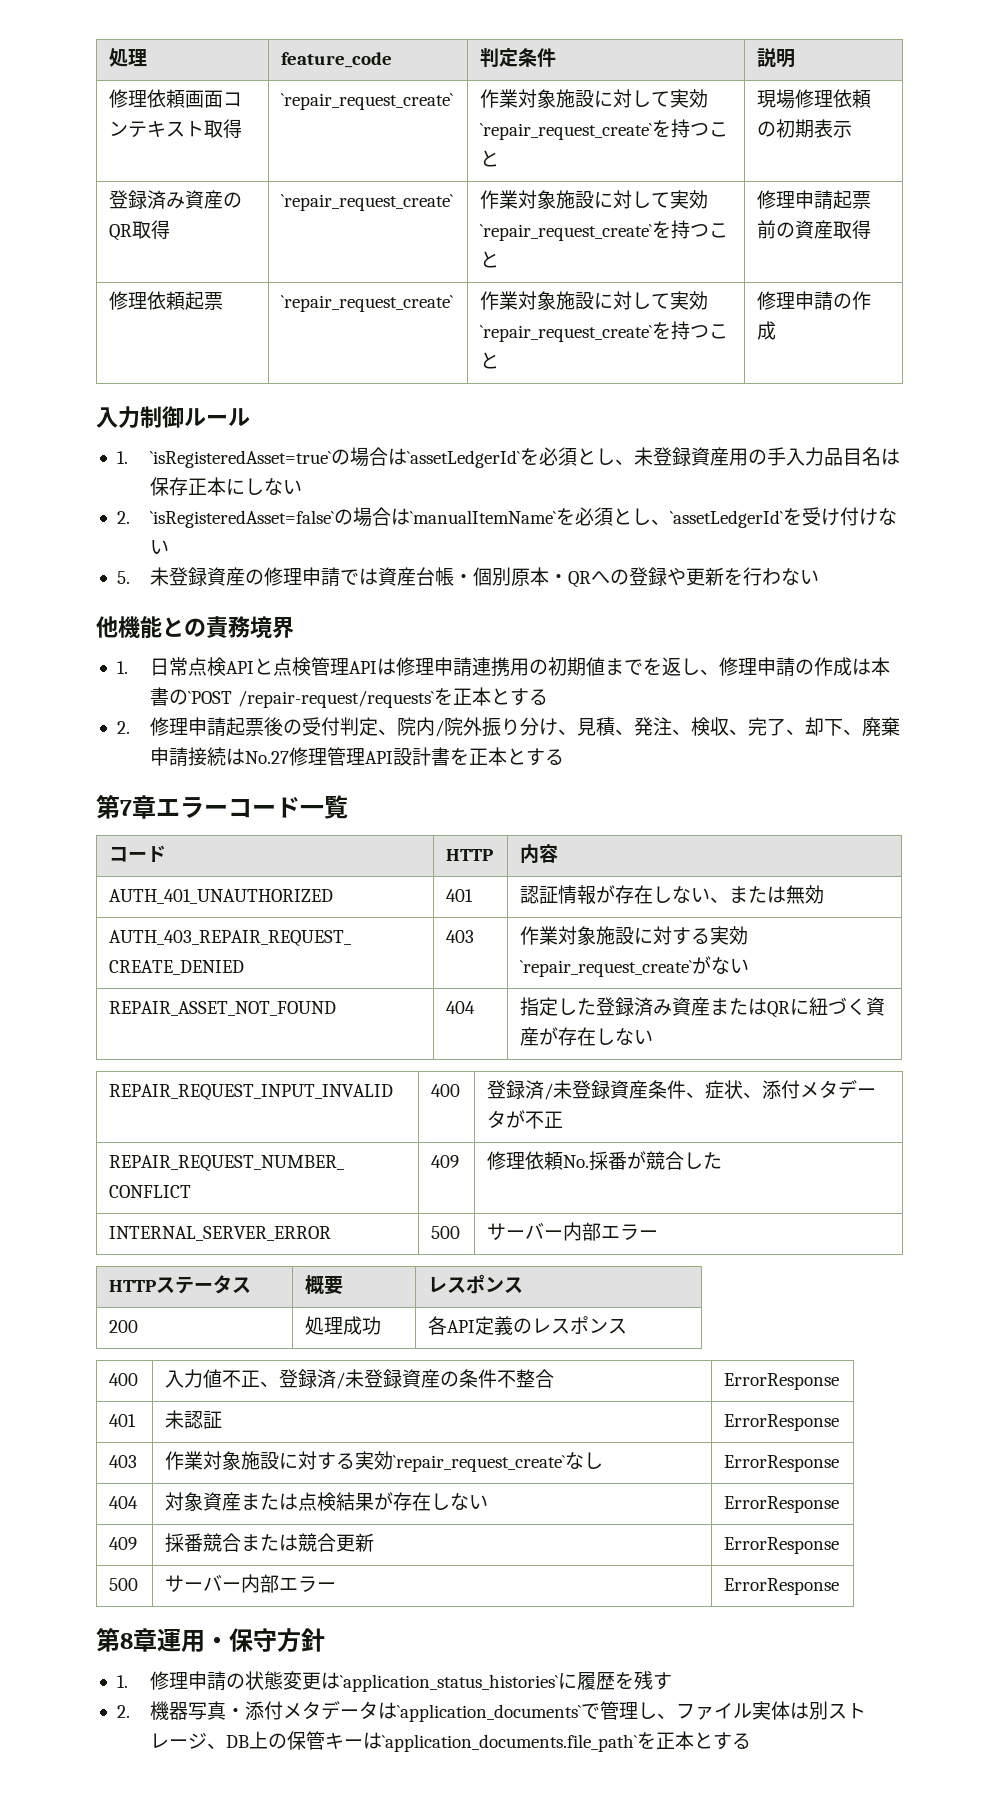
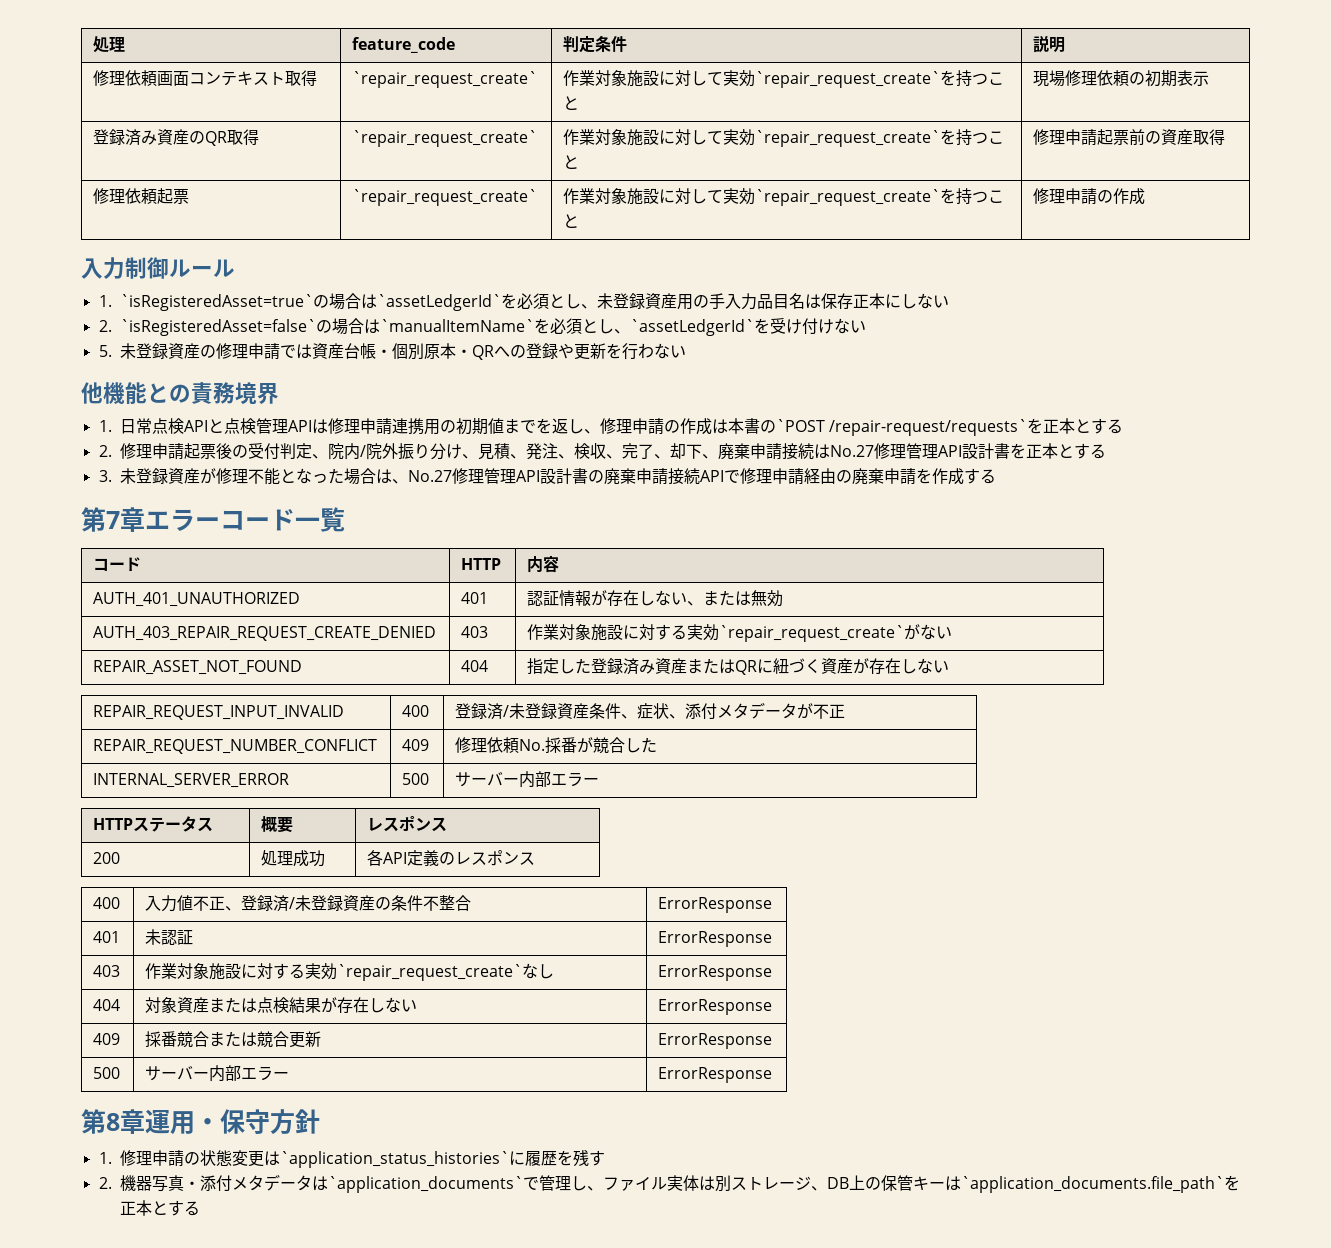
+ 3.未登録資産が修理不能となった場合は、No.27修理管理API設計書の廃棄申請接続APIで修理申請経由の廃棄申請を作成する

